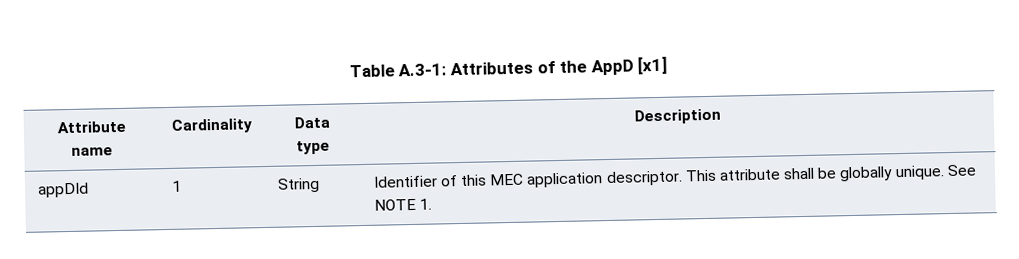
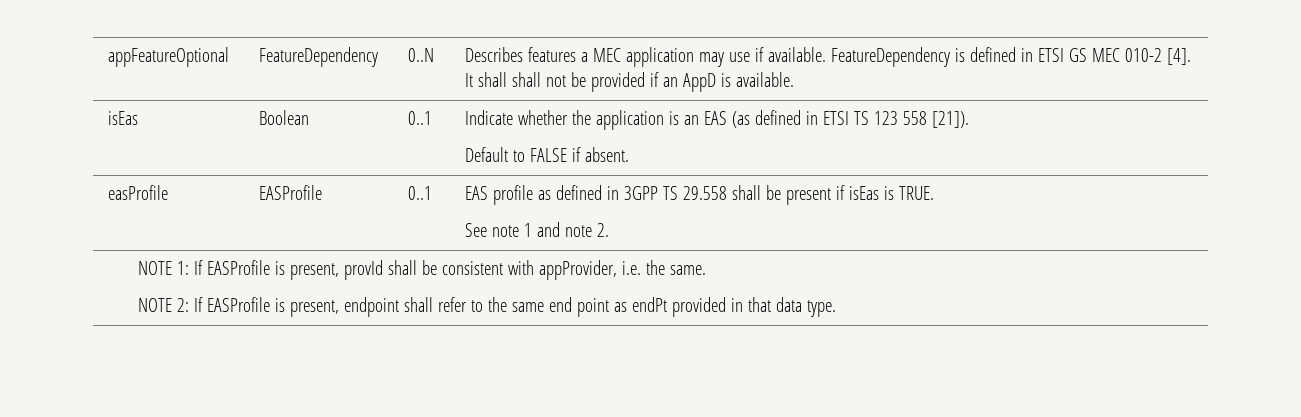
- Table A.3-1: Attributes of the AppD [x1]
- Attribute name | Cardinality | Data type | Description
- appDId | 1 | String | Identifier of this MEC application descriptor. This attribute shall be globally unique. See NOTE 1.
+ appFeatureOptional | FeatureDependency | 0..N | Describes features a MEC application may use if available. FeatureDependency is defined in ETSI GS MEC 010-2 [4]. It shall shall not be provided if an AppD is available.
+ isEas | Boolean | 0..1 | Indicate whether the application is an EAS (as defined in ETSI TS 123 558 [21]).
+ Default to FALSE if absent.
+ easProfile | EASProfile | 0..1 | EAS profile as defined in 3GPP TS 29.558 shall be present if isEas is TRUE.
+ See note 1 and note 2.
+ NOTE 1: If EASProfile is present, provId shall be consistent with appProvider, i.e. the same.
+ NOTE 2: If EASProfile is present, endpoint shall refer to the same end point as endPt provided in that data type.

